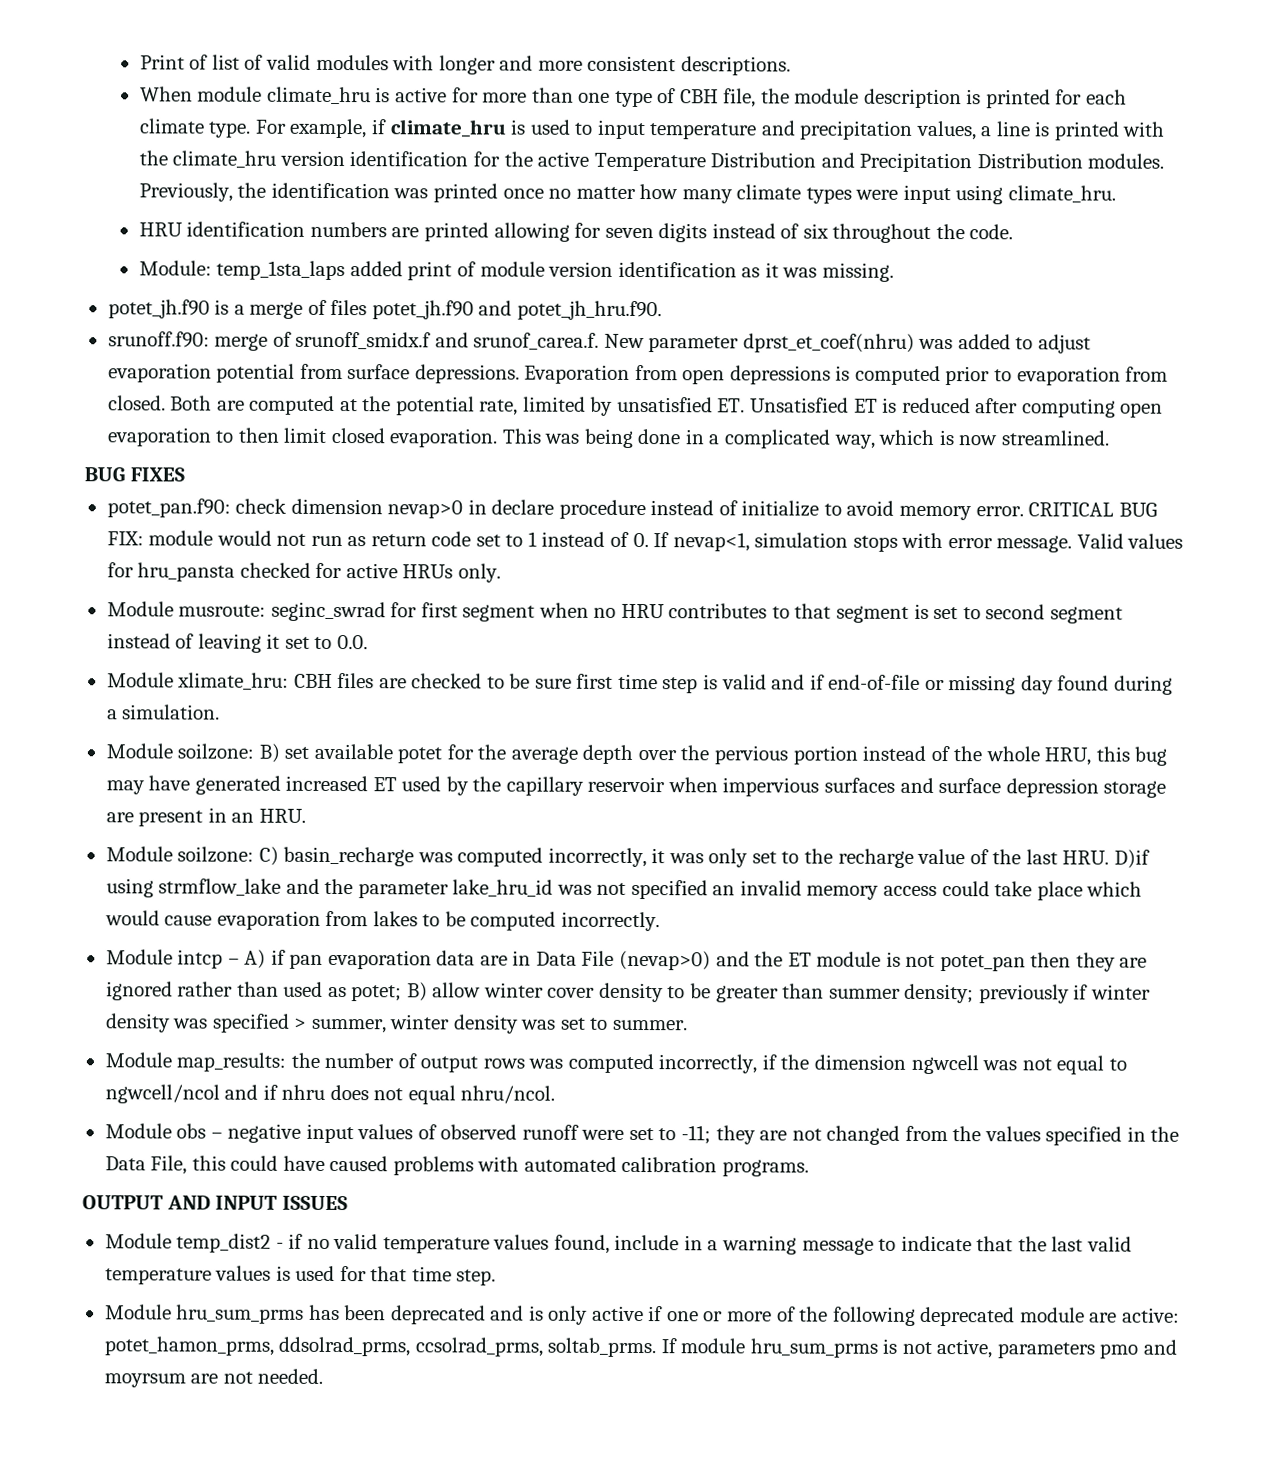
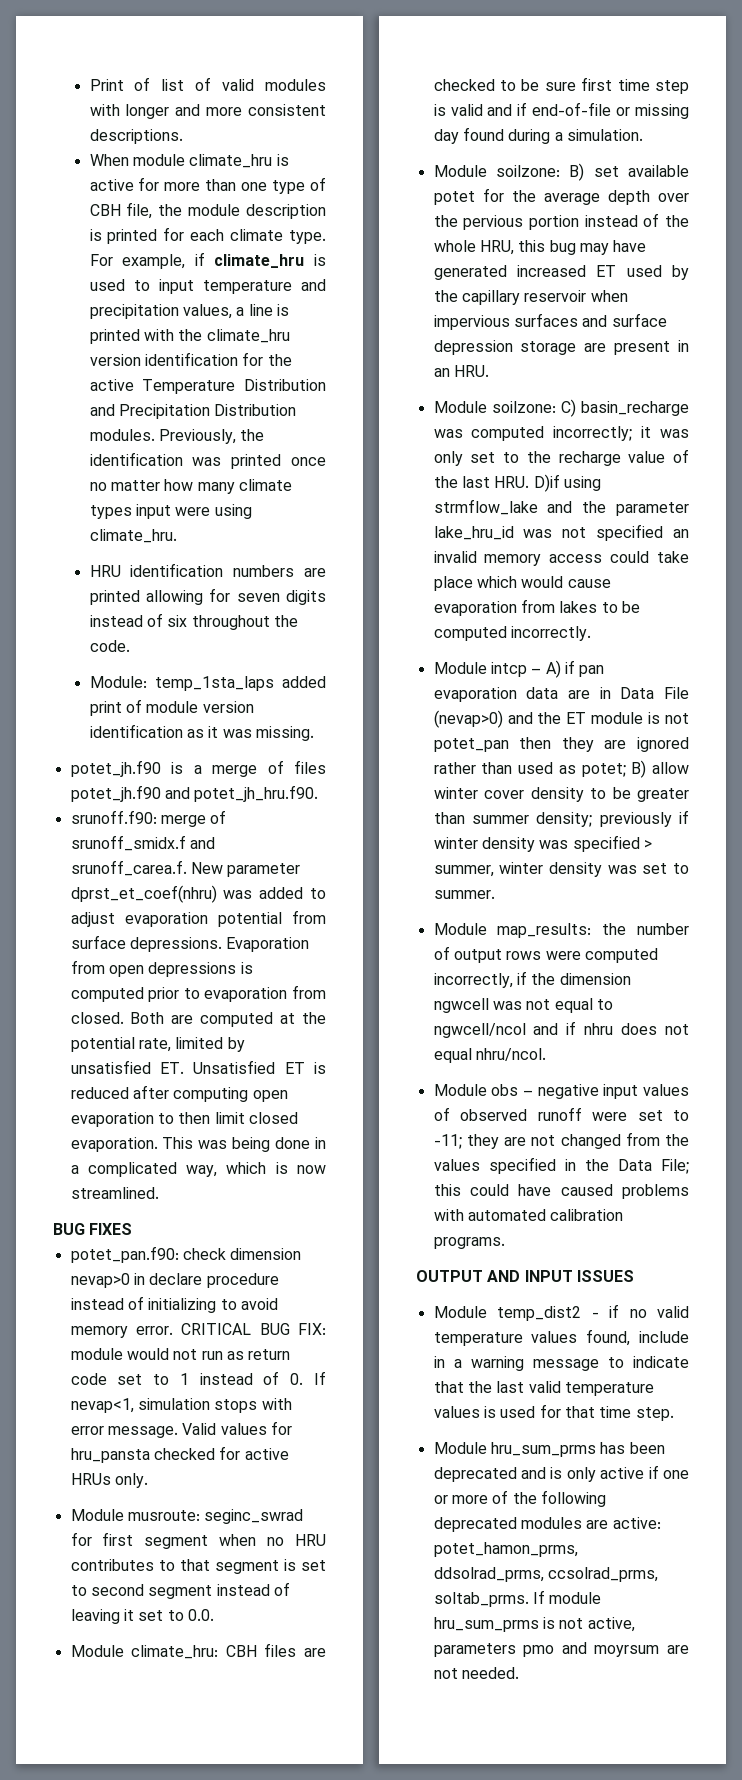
- Previously, the identification was printed once no matter how many climate types were input using climate_hru.
+ Previously, the identification was printed once no matter how many climate types input were using climate_hru.
- srunoff.f90: merge of srunoff_smidx.f and srunof_carea.f. New parameter dprst_et_coef(nhru) was added to adjust evaporation potential from surface depressions.
+ srunoff.f90: merge of srunoff_smidx.f and srunoff_carea.f. New parameter dprst_et_coef(nhru) was added to adjust evaporation potential from surface depressions.
- potet_pan.f90: check dimension nevap>0 in declare procedure instead of initialize to avoid memory error.
+ potet_pan.f90: check dimension nevap>0 in declare procedure instead of initializing to avoid memory error.
- Module xlimate_hru: CBH files are checked to be sure first time step is valid and if end-of-file or missing day found during a simulation.
+ Module climate_hru: CBH files are checked to be sure first time step is valid and if end-of-file or missing day found during a simulation.
- Module soilzone: C) basin_recharge was computed incorrectly, it was only set to the recharge value of the last HRU. D)if using strmflow_lake and the parameter lake_hru_id was not specified an invalid memory access could take place which would cause evaporation from lakes to be computed incorrectly.
+ Module soilzone: C) basin_recharge was computed incorrectly; it was only set to the recharge value of the last HRU. D)if using strmflow_lake and the parameter lake_hru_id was not specified an invalid memory access could take place which would cause evaporation from lakes to be computed incorrectly.
- Module map_results: the number of output rows was computed incorrectly, if the dimension ngwcell was not equal to ngwcell/ncol and if nhru does not equal nhru/ncol.
+ Module map_results: the number of output rows were computed incorrectly, if the dimension ngwcell was not equal to ngwcell/ncol and if nhru does not equal nhru/ncol.
- Module obs – negative input values of observed runoff were set to -11; they are not changed from the values specified in the Data File, this could have caused problems with automated calibration programs.
+ Module obs – negative input values of observed runoff were set to -11; they are not changed from the values specified in the Data File; this could have caused problems with automated calibration programs.
- Module hru_sum_prms has been deprecated and is only active if one or more of the following deprecated module are active: potet_hamon_prms, ddsolrad_prms, ccsolrad_prms, soltab_prms.
+ Module hru_sum_prms has been deprecated and is only active if one or more of the following deprecated modules are active: potet_hamon_prms, ddsolrad_prms, ccsolrad_prms, soltab_prms.

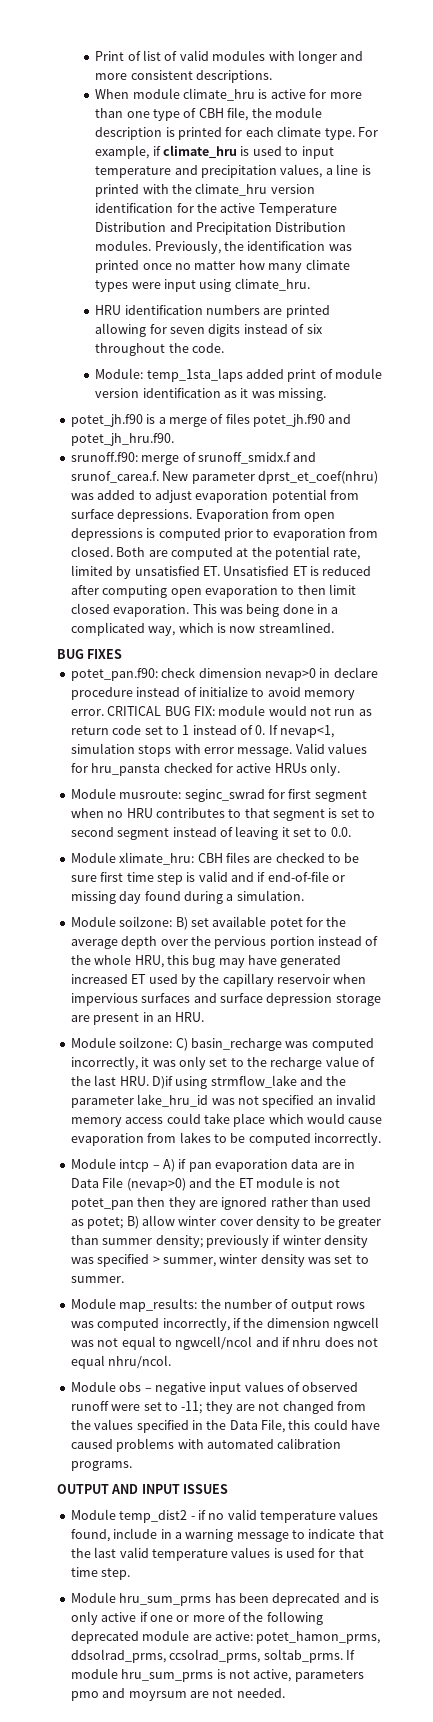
- Previously, the identification was printed once no matter how many climate types input were using climate_hru.
+ Previously, the identification was printed once no matter how many climate types were input using climate_hru.
- srunoff.f90: merge of srunoff_smidx.f and srunoff_carea.f. New parameter dprst_et_coef(nhru) was added to adjust evaporation potential from surface depressions.
+ srunoff.f90: merge of srunoff_smidx.f and srunof_carea.f. New parameter dprst_et_coef(nhru) was added to adjust evaporation potential from surface depressions.
- potet_pan.f90: check dimension nevap>0 in declare procedure instead of initializing to avoid memory error.
+ potet_pan.f90: check dimension nevap>0 in declare procedure instead of initialize to avoid memory error.
- Module climate_hru: CBH files are checked to be sure first time step is valid and if end-of-file or missing day found during a simulation.
+ Module xlimate_hru: CBH files are checked to be sure first time step is valid and if end-of-file or missing day found during a simulation.
- Module soilzone: C) basin_recharge was computed incorrectly; it was only set to the recharge value of the last HRU. D)if using strmflow_lake and the parameter lake_hru_id was not specified an invalid memory access could take place which would cause evaporation from lakes to be computed incorrectly.
+ Module soilzone: C) basin_recharge was computed incorrectly, it was only set to the recharge value of the last HRU. D)if using strmflow_lake and the parameter lake_hru_id was not specified an invalid memory access could take place which would cause evaporation from lakes to be computed incorrectly.
- Module map_results: the number of output rows were computed incorrectly, if the dimension ngwcell was not equal to ngwcell/ncol and if nhru does not equal nhru/ncol.
+ Module map_results: the number of output rows was computed incorrectly, if the dimension ngwcell was not equal to ngwcell/ncol and if nhru does not equal nhru/ncol.
- Module obs – negative input values of observed runoff were set to -11; they are not changed from the values specified in the Data File; this could have caused problems with automated calibration programs.
+ Module obs – negative input values of observed runoff were set to -11; they are not changed from the values specified in the Data File, this could have caused problems with automated calibration programs.
- Module hru_sum_prms has been deprecated and is only active if one or more of the following deprecated modules are active: potet_hamon_prms, ddsolrad_prms, ccsolrad_prms, soltab_prms.
+ Module hru_sum_prms has been deprecated and is only active if one or more of the following deprecated module are active: potet_hamon_prms, ddsolrad_prms, ccsolrad_prms, soltab_prms.

